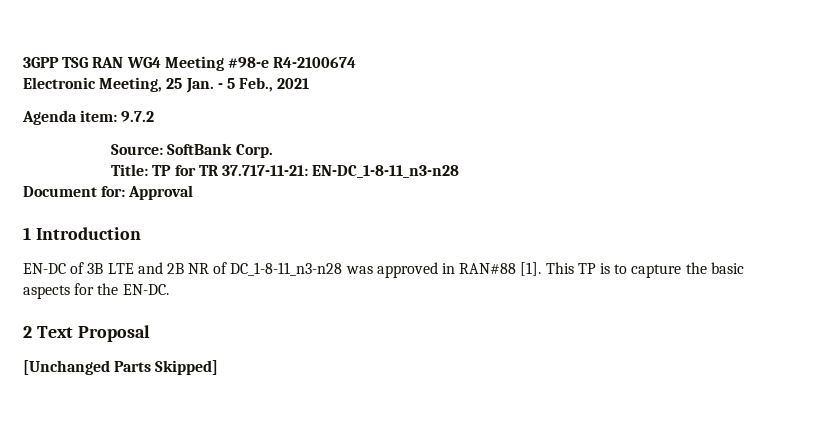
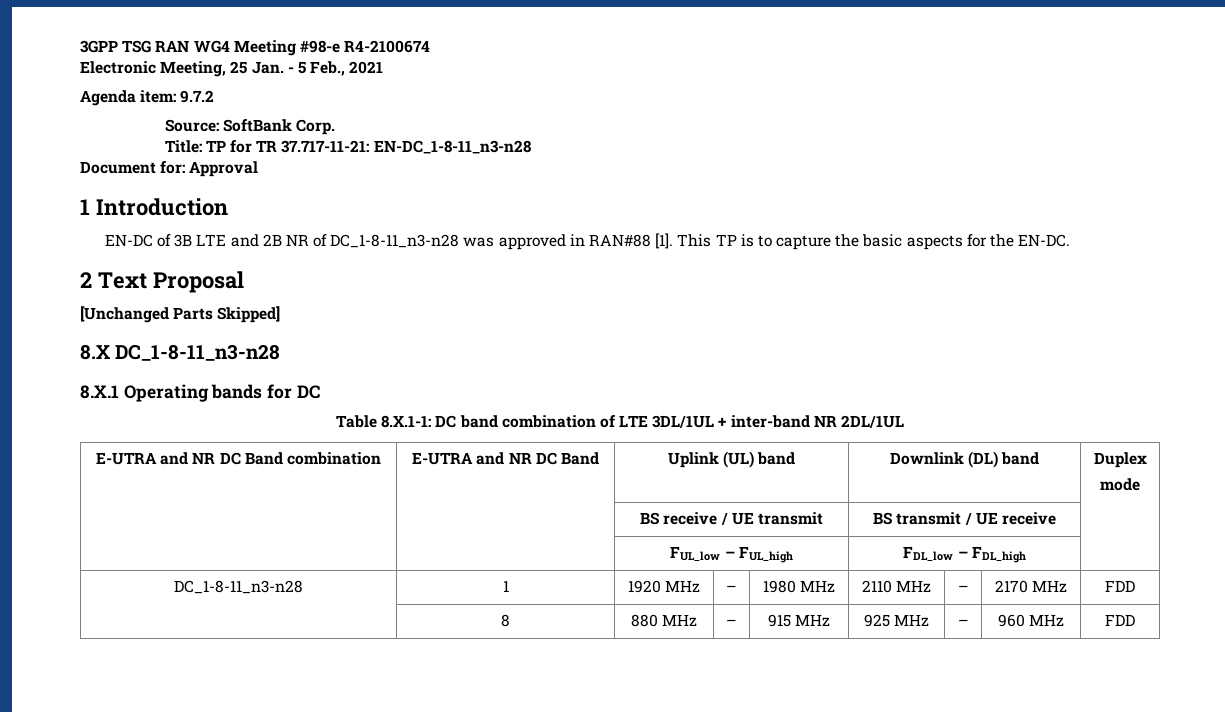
+ 8.X DC_1-8-11_n3-n28
+ 8.X.1 Operating bands for DC
+ Table 8.X.1-1: DC band combination of LTE 3DL/1UL + inter-band NR 2DL/1UL
+ E-UTRA and NR DC Band combination | E-UTRA and NR DC Band | Uplink (UL) band | Downlink (DL) band | Duplex
+ mode
+ | | BS receive / UE transmit | BS transmit / UE receive |
+ | | FUL_low – FUL_high | FDL_low – FDL_high |
+ DC_1-8-11_n3-n28 | 1 | 1920 MHz | – | 1980 MHz | 2110 MHz | – | 2170 MHz | FDD
+ | 8 | 880 MHz | – | 915 MHz | 925 MHz | – | 960 MHz | FDD

